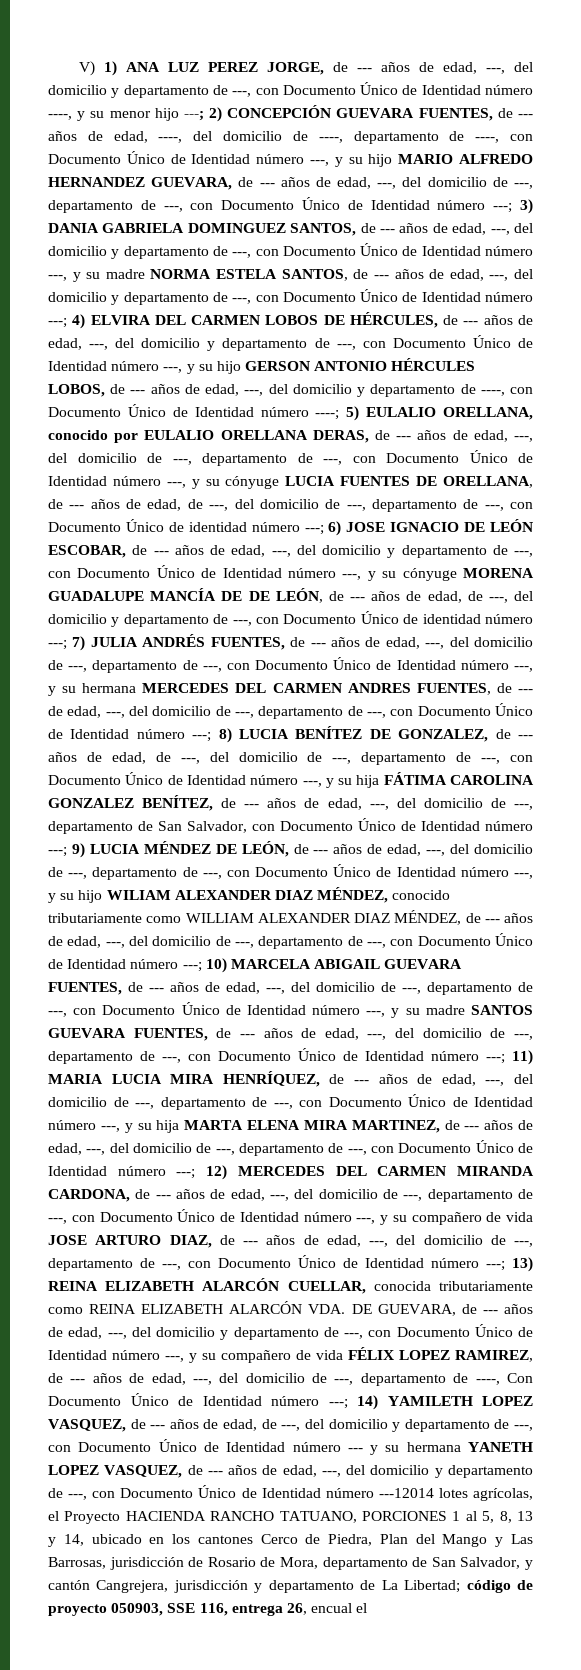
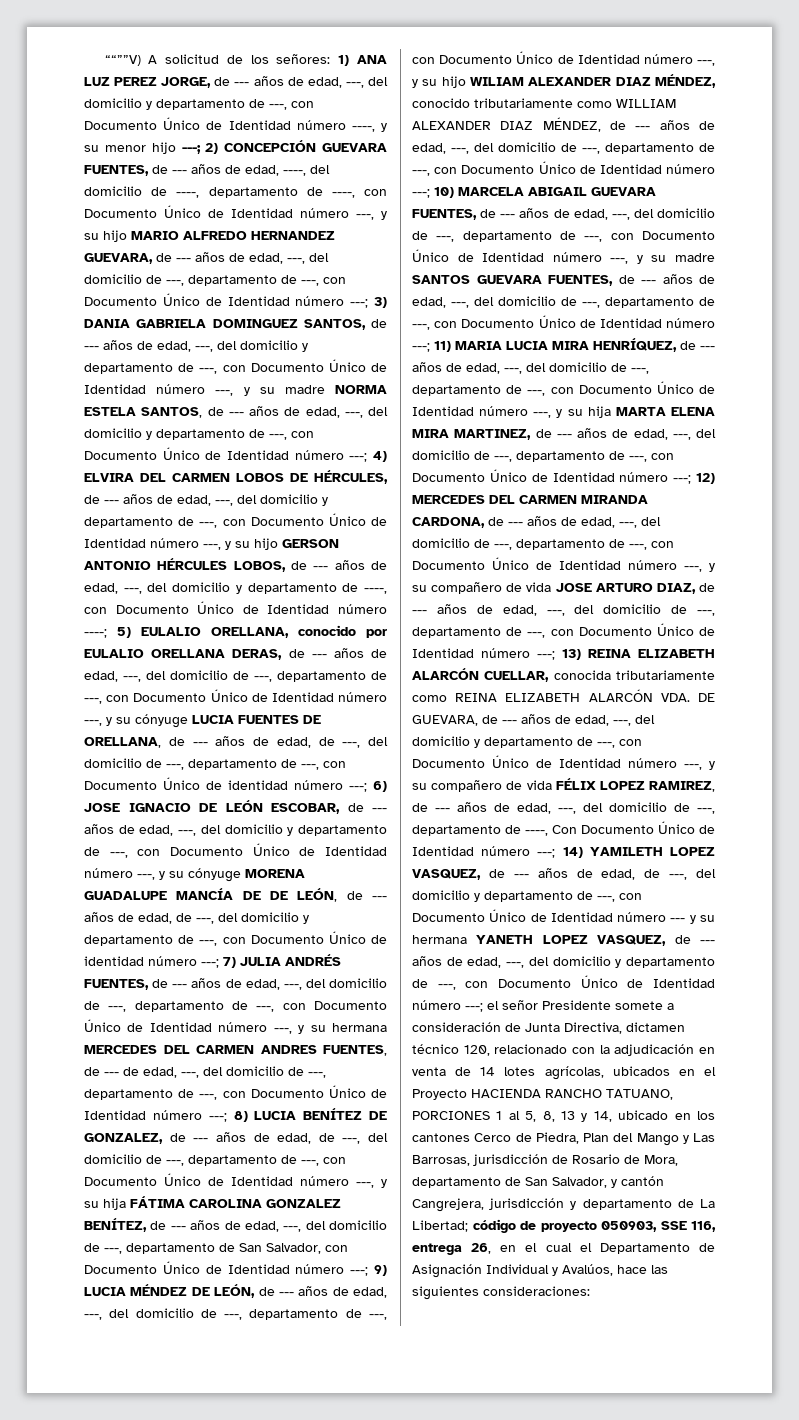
- V) 1) ANA LUZ PEREZ JORGE, de --- años de edad, ---, del domicilio y departamento de ---, con Documento Único de Identidad número ----, y su menor hijo ---;
+ ““””V) A solicitud de los señores: 1) ANA LUZ PEREZ JORGE, de --- años de edad, ---, del domicilio y departamento de ---, con Documento Único de Identidad número ----, y su menor hijo ---;
- 14) YAMILETH LOPEZ VASQUEZ, de --- años de edad, de ---, del domicilio y departamento de ---, con Documento Único de Identidad número --- y su hermana YANETH LOPEZ VASQUEZ, de --- años de edad, ---, del domicilio y departamento de ---, con Documento Único de Identidad número ---12014 lotes agrícolas, el Proyecto HACIENDA RANCHO TATUANO, PORCIONES 1 al 5, 8, 13 y 14, ubicado en los cantones Cerco de Piedra, Plan del Mango y Las Barrosas, jurisdicción de Rosario de Mora, departamento de San Salvador, y cantón Cangrejera, jurisdicción y departamento de La Libertad;
+ 14) YAMILETH LOPEZ VASQUEZ, de --- años de edad, de ---, del domicilio y departamento de ---, con Documento Único de Identidad número --- y su hermana YANETH LOPEZ VASQUEZ, de --- años de edad, ---, del domicilio y departamento de ---, con Documento Único de Identidad número ---; el señor Presidente somete a consideración de Junta Directiva, dictamen técnico 120, relacionado con la adjudicación en venta de 14 lotes agrícolas, ubicados en el Proyecto HACIENDA RANCHO TATUANO, PORCIONES 1 al 5, 8, 13 y 14, ubicado en los cantones Cerco de Piedra, Plan del Mango y Las Barrosas, jurisdicción de Rosario de Mora, departamento de San Salvador, y cantón Cangrejera, jurisdicción y departamento de La Libertad;
- código de proyecto 050903, SSE 116, entrega 26, encual el
+ código de proyecto 050903, SSE 116, entrega 26, en el cual el Departamento de Asignación Individual y Avalúos, hace las siguientes consideraciones:

